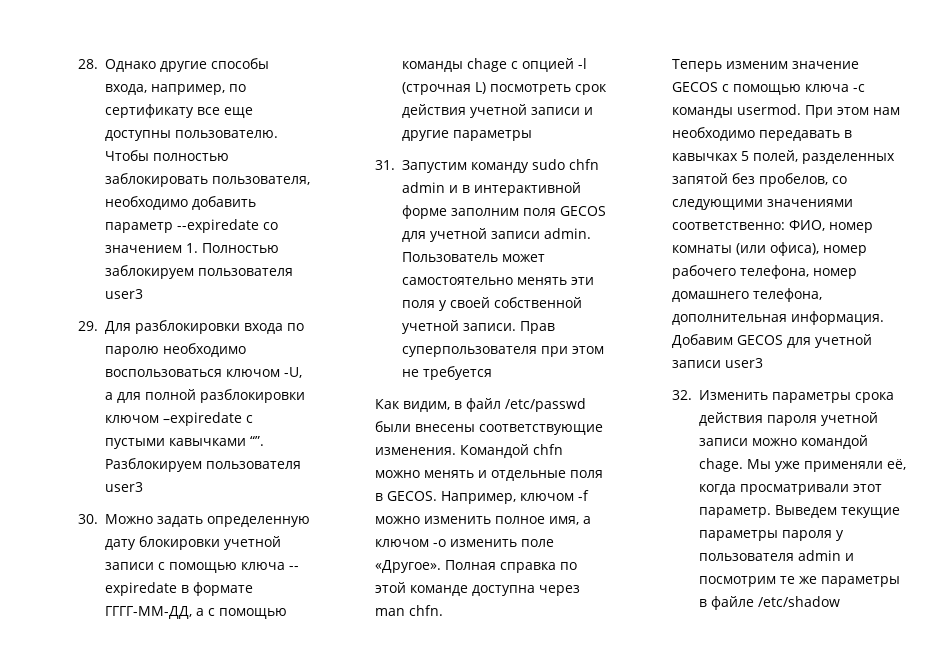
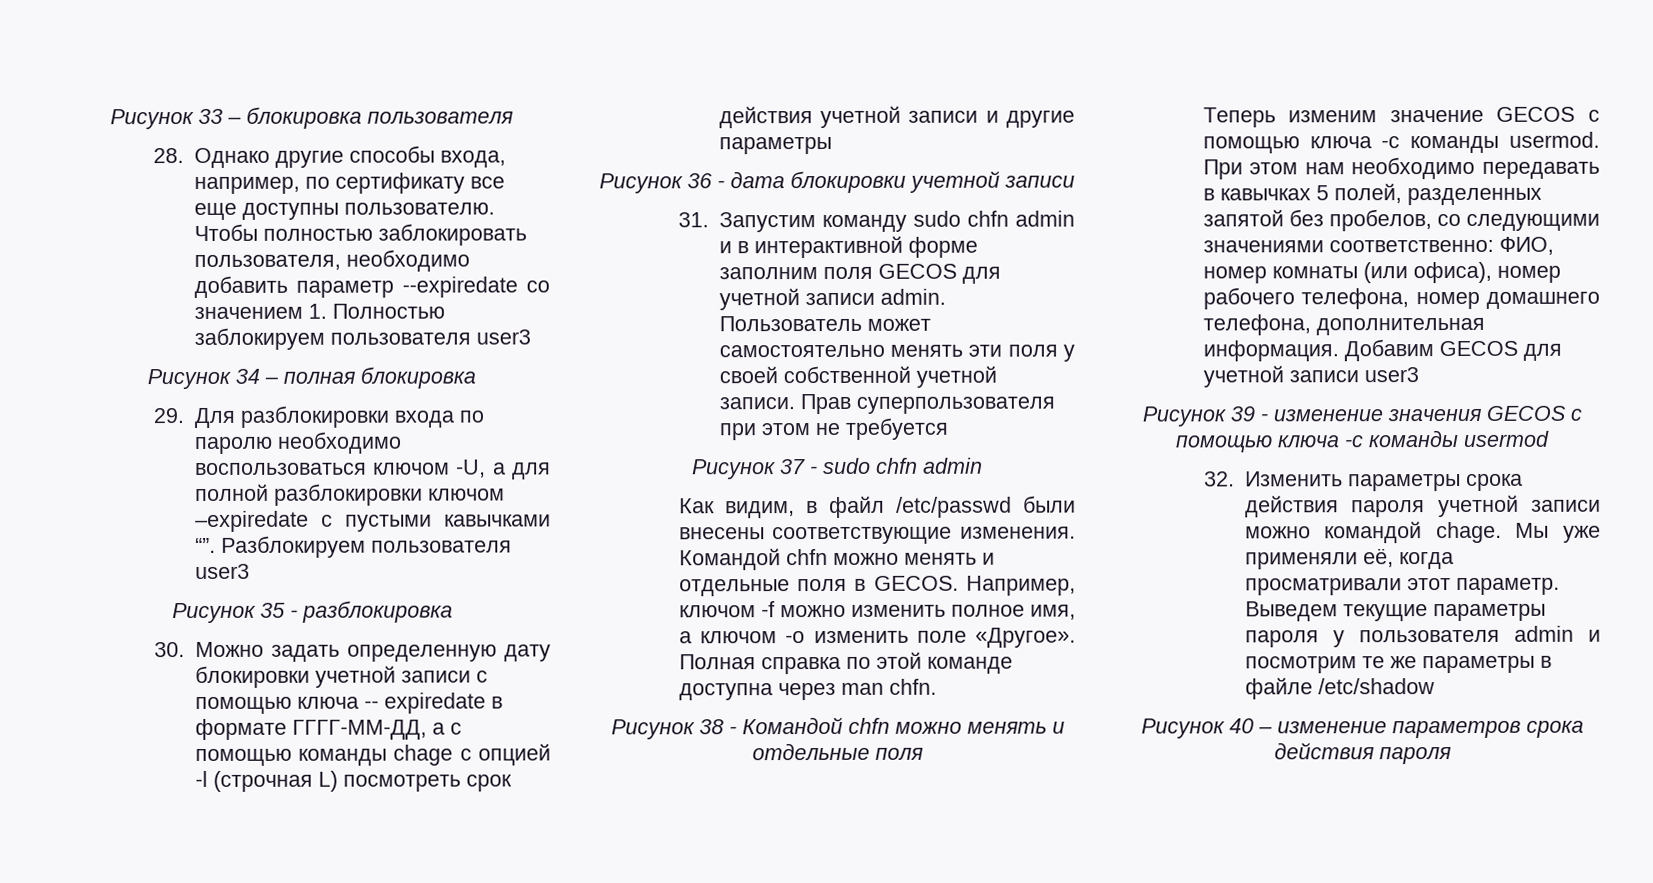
+ Рисунок 33 – блокировка пользователя
+ Рисунок 34 – полная блокировка
+ Рисунок 35 - разблокировка
+ Рисунок 36 - дата блокировки учетной записи
+ Рисунок 37 - sudo chfn admin
+ Рисунок 38 - Командой chfn можно менять и отдельные поля
+ Рисунок 39 - изменение значения GECOS с помощью ключа -c команды usermod
+ Рисунок 40 – изменение параметров срока действия пароля

